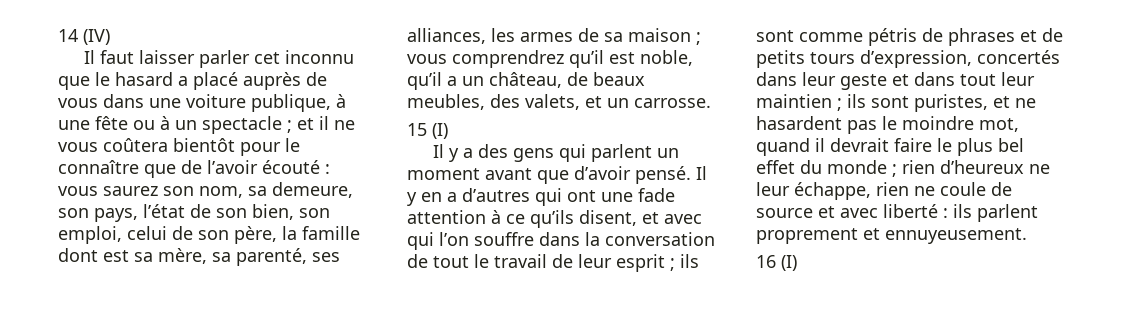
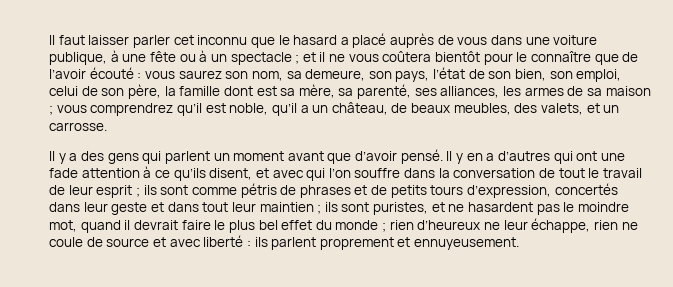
- 14 (IV)
- 15 (I)
- 16 (I)

